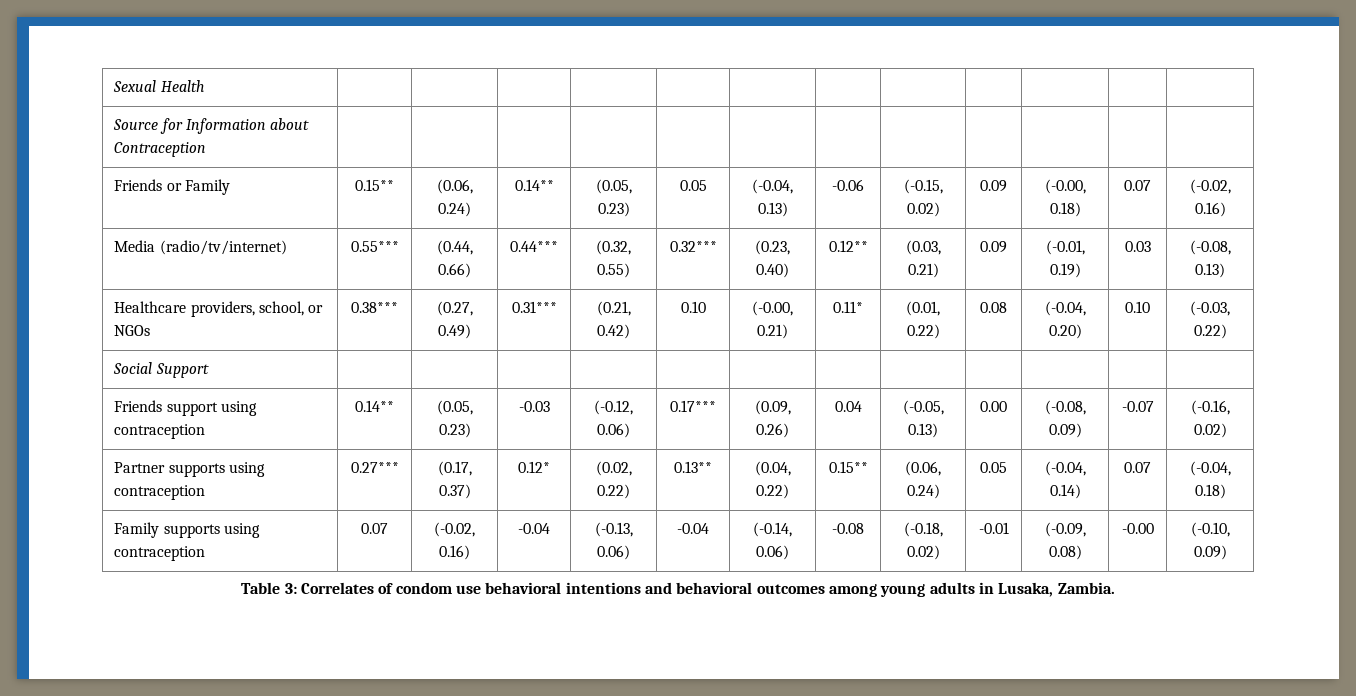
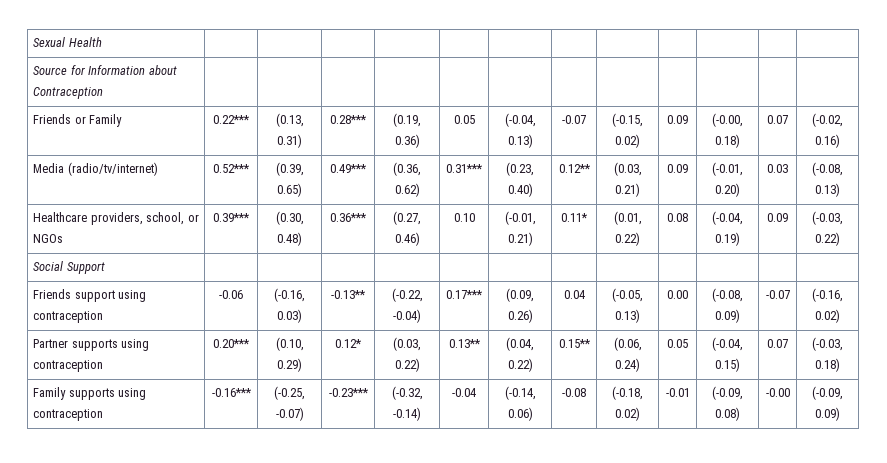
- Friends or Family | 0.15** | (0.06, 0.24) | 0.14** | (0.05, 0.23) | 0.05 | (-0.04, 0.13) | -0.06 | (-0.15, 0.02) | 0.09 | (-0.00, 0.18) | 0.07 | (-0.02, 0.16)
+ Friends or Family | 0.22*** | (0.13, 0.31) | 0.28*** | (0.19, 0.36) | 0.05 | (-0.04, 0.13) | -0.07 | (-0.15, 0.02) | 0.09 | (-0.00, 0.18) | 0.07 | (-0.02, 0.16)
- Media (radio/tv/internet) | 0.55*** | (0.44, 0.66) | 0.44*** | (0.32, 0.55) | 0.32*** | (0.23, 0.40) | 0.12** | (0.03, 0.21) | 0.09 | (-0.01, 0.19) | 0.03 | (-0.08, 0.13)
+ Media (radio/tv/internet) | 0.52*** | (0.39, 0.65) | 0.49*** | (0.36, 0.62) | 0.31*** | (0.23, 0.40) | 0.12** | (0.03, 0.21) | 0.09 | (-0.01, 0.20) | 0.03 | (-0.08, 0.13)
- Healthcare providers, school, or NGOs | 0.38*** | (0.27, 0.49) | 0.31*** | (0.21, 0.42) | 0.10 | (-0.00, 0.21) | 0.11* | (0.01, 0.22) | 0.08 | (-0.04, 0.20) | 0.10 | (-0.03, 0.22)
+ Healthcare providers, school, or NGOs | 0.39*** | (0.30, 0.48) | 0.36*** | (0.27, 0.46) | 0.10 | (-0.01, 0.21) | 0.11* | (0.01, 0.22) | 0.08 | (-0.04, 0.19) | 0.09 | (-0.03, 0.22)
- Friends support using contraception | 0.14** | (0.05, 0.23) | -0.03 | (-0.12, 0.06) | 0.17*** | (0.09, 0.26) | 0.04 | (-0.05, 0.13) | 0.00 | (-0.08, 0.09) | -0.07 | (-0.16, 0.02)
+ Friends support using contraception | -0.06 | (-0.16, 0.03) | -0.13** | (-0.22, -0.04) | 0.17*** | (0.09, 0.26) | 0.04 | (-0.05, 0.13) | 0.00 | (-0.08, 0.09) | -0.07 | (-0.16, 0.02)
- Partner supports using contraception | 0.27*** | (0.17, 0.37) | 0.12* | (0.02, 0.22) | 0.13** | (0.04, 0.22) | 0.15** | (0.06, 0.24) | 0.05 | (-0.04, 0.14) | 0.07 | (-0.04, 0.18)
+ Partner supports using contraception | 0.20*** | (0.10, 0.29) | 0.12* | (0.03, 0.22) | 0.13** | (0.04, 0.22) | 0.15** | (0.06, 0.24) | 0.05 | (-0.04, 0.15) | 0.07 | (-0.03, 0.18)
- Family supports using contraception | 0.07 | (-0.02, 0.16) | -0.04 | (-0.13, 0.06) | -0.04 | (-0.14, 0.06) | -0.08 | (-0.18, 0.02) | -0.01 | (-0.09, 0.08) | -0.00 | (-0.10, 0.09)
- Table 3: Correlates of condom use behavioral intentions and behavioral outcomes among young adults in Lusaka, Zambia.
+ Family supports using contraception | -0.16*** | (-0.25, -0.07) | -0.23*** | (-0.32, -0.14) | -0.04 | (-0.14, 0.06) | -0.08 | (-0.18, 0.02) | -0.01 | (-0.09, 0.08) | -0.00 | (-0.09, 0.09)

